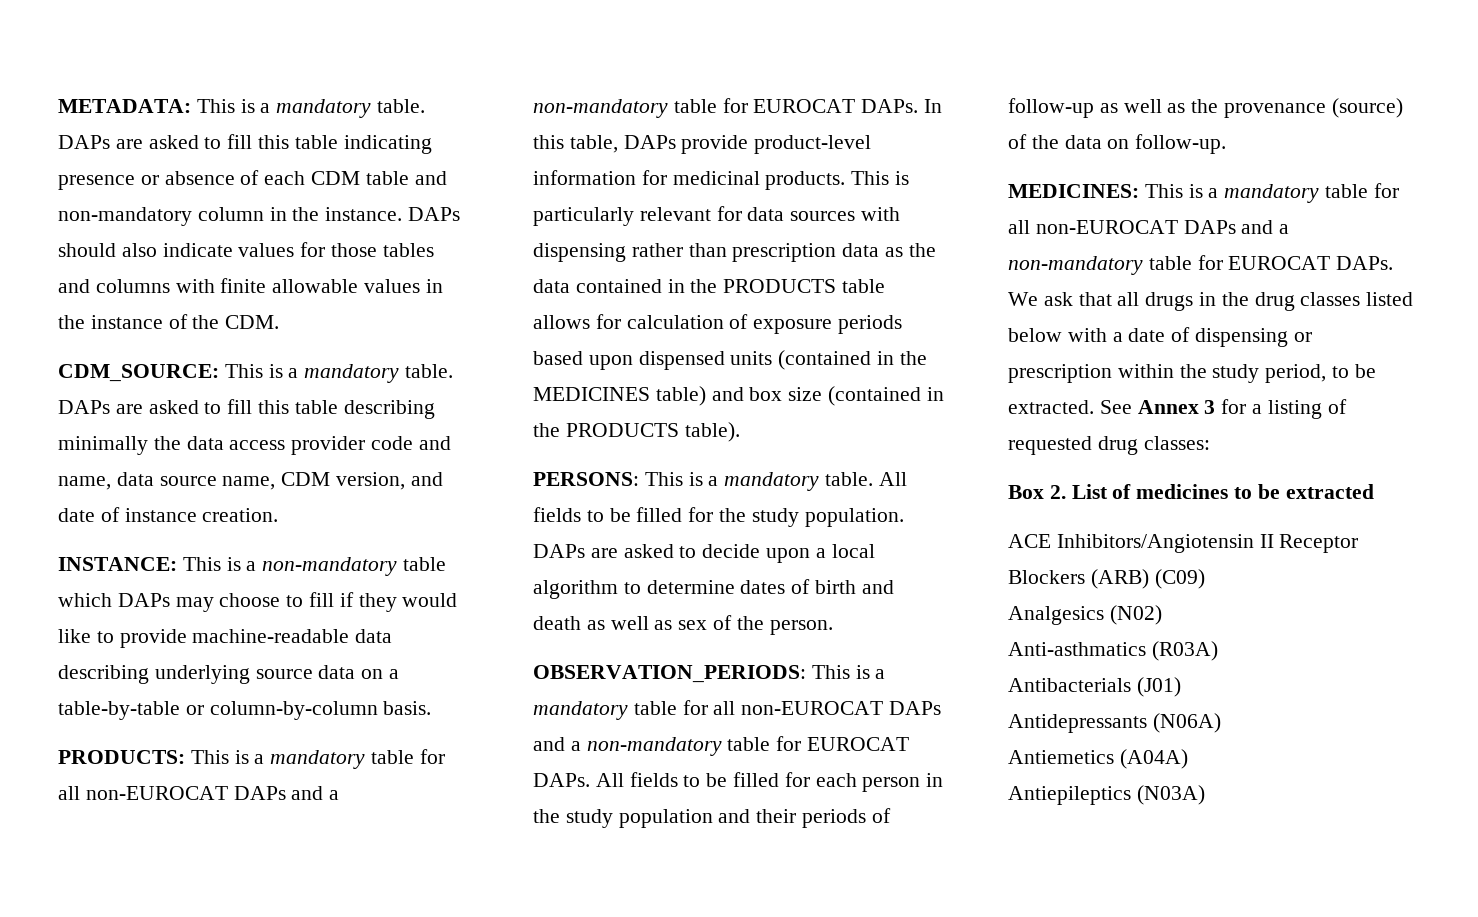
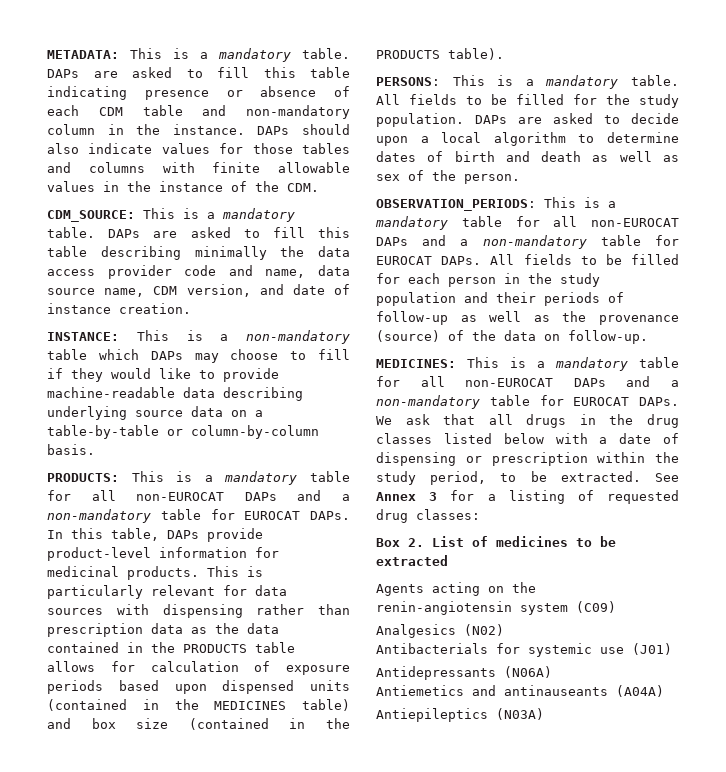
- ACE Inhibitors/Angiotensin II Receptor Blockers (ARB) (C09)
+ Agents acting on the renin-angiotensin system (C09)
- Anti-asthmatics (R03A)
- Antibacterials (J01)
+ Antibacterials for systemic use (J01)
- Antiemetics (A04A)
+ Antiemetics and antinauseants (A04A)

